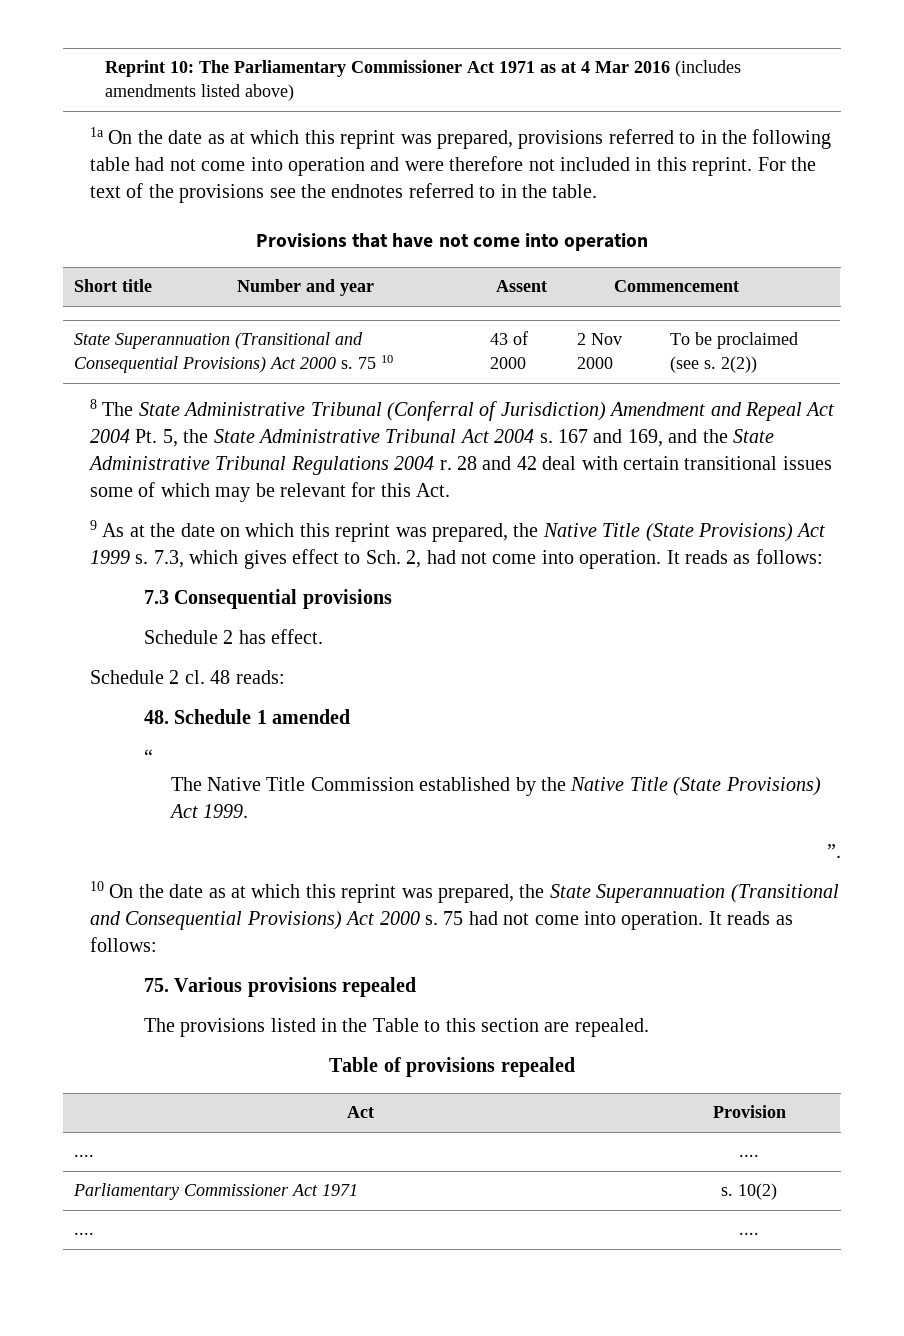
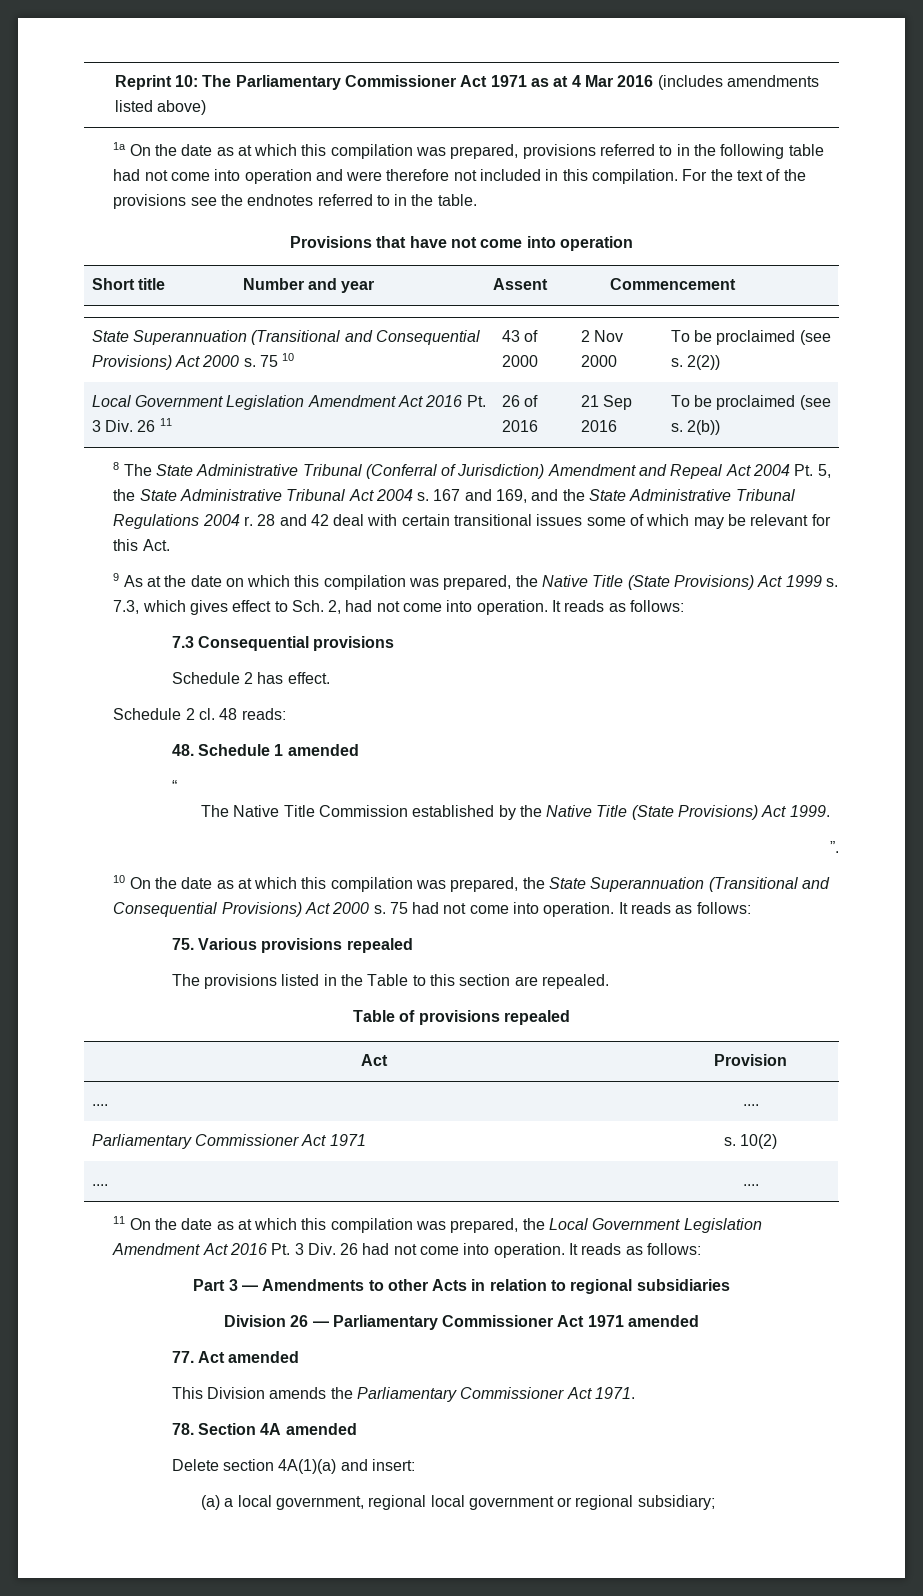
- 1a On the date as at which this reprint was prepared, provisions referred to in the following table had not come into operation and were therefore not included in this reprint.
+ 1a On the date as at which this compilation was prepared, provisions referred to in the following table had not come into operation and were therefore not included in this compilation.
+ Local Government Legislation Amendment Act 2016 Pt. 3 Div. 26 11 | 26 of 2016 | 21 Sep 2016 | To be proclaimed (see s. 2(b))
- 9 As at the date on which this reprint was prepared, the Native Title (State Provisions) Act 1999 s.
+ 9 As at the date on which this compilation was prepared, the Native Title (State Provisions) Act 1999 s.
- 10 On the date as at which this reprint was prepared, the State Superannuation (Transitional and Consequential Provisions) Act 2000 s.
+ 10 On the date as at which this compilation was prepared, the State Superannuation (Transitional and Consequential Provisions) Act 2000 s.
+ 11 On the date as at which this compilation was prepared, the Local Government Legislation Amendment Act 2016 Pt. 3 Div. 26 had not come into operation. It reads as follows:
+ Part 3 — Amendments to other Acts in relation to regional subsidiaries
+ Division 26 — Parliamentary Commissioner Act 1971 amended
+ 77. Act amended
+ This Division amends the Parliamentary Commissioner Act 1971.
+ 78. Section 4A amended
+ Delete section 4A(1)(a) and insert:
+ (a) a local government, regional local government or regional subsidiary;

